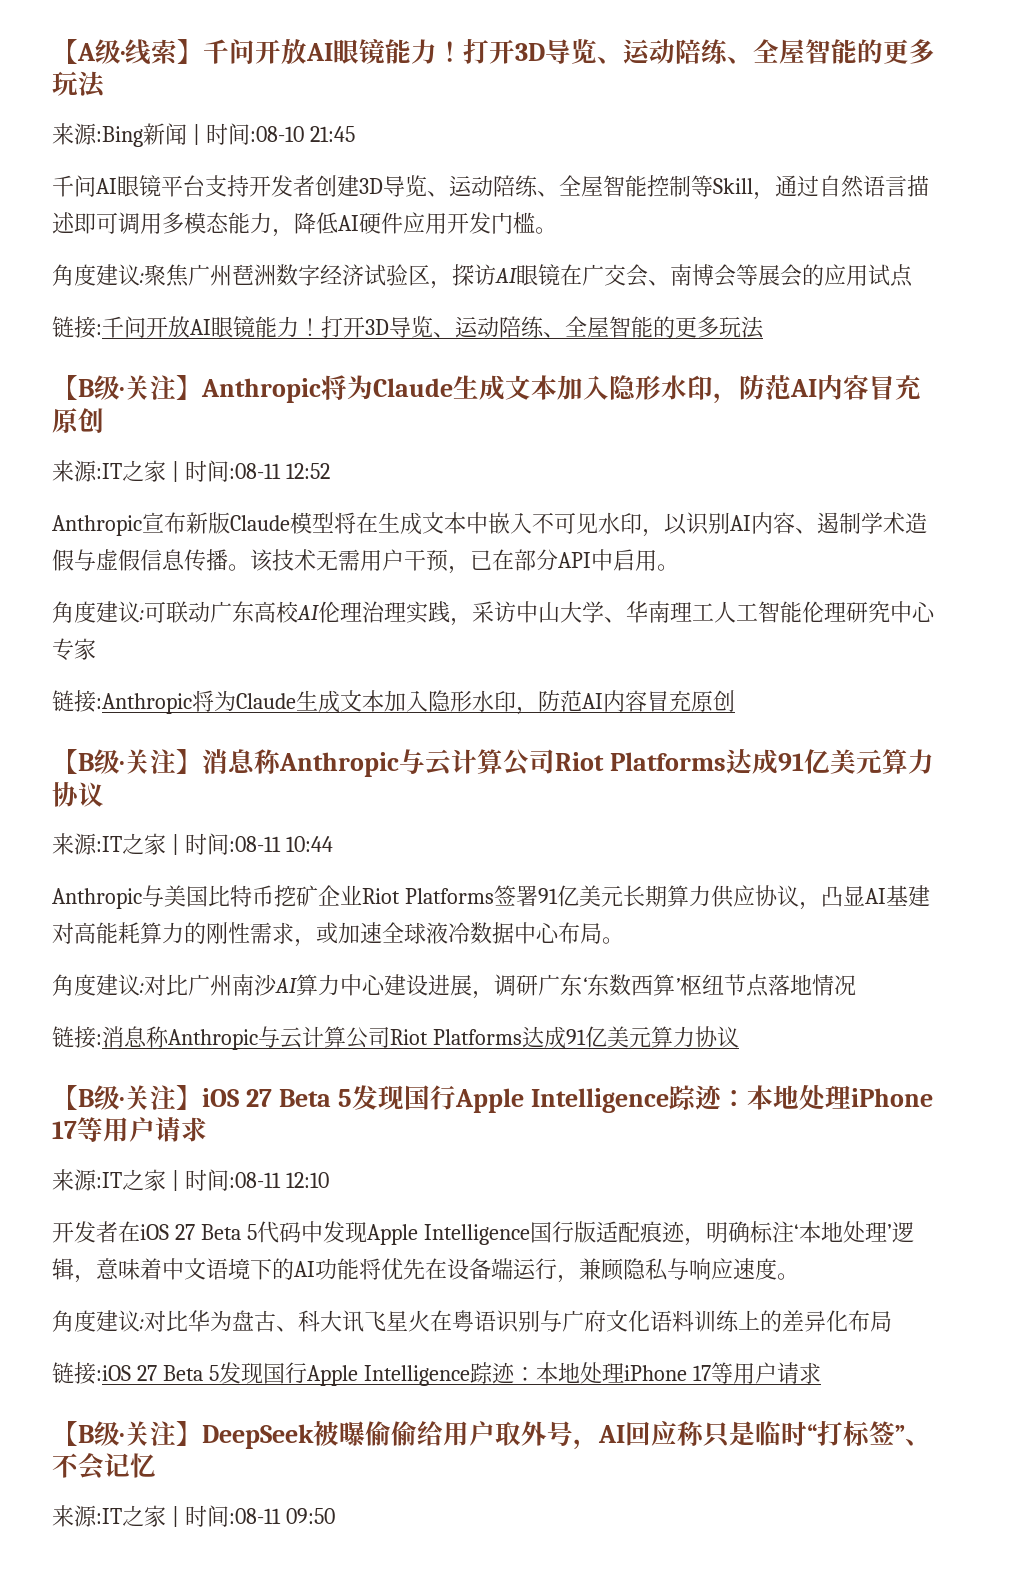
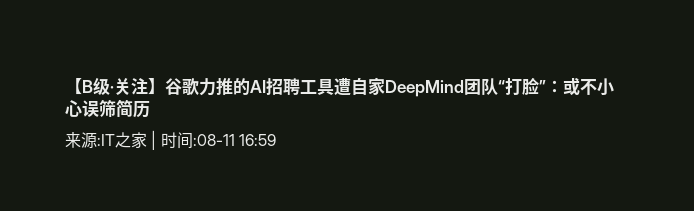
- 【A级·线索】千问开放AI眼镜能力！打开3D导览、运动陪练、全屋智能的更多玩法
- 来源:Bing新闻 | 时间:08-10 21:45
- 千问AI眼镜平台支持开发者创建3D导览、运动陪练、全屋智能控制等Skill，通过自然语言描述即可调用多模态能力，降低AI硬件应用开发门槛。
- 角度建议:聚焦广州琶洲数字经济试验区，探访AI眼镜在广交会、南博会等展会的应用试点
- 链接:千问开放AI眼镜能力！打开3D导览、运动陪练、全屋智能的更多玩法
- 【B级·关注】Anthropic将为Claude生成文本加入隐形水印，防范AI内容冒充原创
- 来源:IT之家 | 时间:08-11 12:52
- Anthropic宣布新版Claude模型将在生成文本中嵌入不可见水印，以识别AI内容、遏制学术造假与虚假信息传播。该技术无需用户干预，已在部分API中启用。
- 角度建议:可联动广东高校AI伦理治理实践，采访中山大学、华南理工人工智能伦理研究中心专家
- 链接:Anthropic将为Claude生成文本加入隐形水印，防范AI内容冒充原创
- 【B级·关注】消息称Anthropic与云计算公司Riot Platforms达成91亿美元算力协议
- 来源:IT之家 | 时间:08-11 10:44
- Anthropic与美国比特币挖矿企业Riot Platforms签署91亿美元长期算力供应协议，凸显AI基建对高能耗算力的刚性需求，或加速全球液冷数据中心布局。
- 角度建议:对比广州南沙AI算力中心建设进展，调研广东‘东数西算’枢纽节点落地情况
- 链接:消息称Anthropic与云计算公司Riot Platforms达成91亿美元算力协议
- 【B级·关注】iOS 27 Beta 5发现国行Apple Intelligence踪迹：本地处理iPhone 17等用户请求
- 来源:IT之家 | 时间:08-11 12:10
- 开发者在iOS 27 Beta 5代码中发现Apple Intelligence国行版适配痕迹，明确标注‘本地处理’逻辑，意味着中文语境下的AI功能将优先在设备端运行，兼顾隐私与响应速度。
- 角度建议:对比华为盘古、科大讯飞星火在粤语识别与广府文化语料训练上的差异化布局
- 链接:iOS 27 Beta 5发现国行Apple Intelligence踪迹：本地处理iPhone 17等用户请求
- 【B级·关注】DeepSeek被曝偷偷给用户取外号，AI回应称只是临时“打标签”、不会记忆
- 来源:IT之家 | 时间:08-11 09:50
+ 【B级·关注】谷歌力推的AI招聘工具遭自家DeepMind团队“打脸”：或不小心误筛简历
+ 来源:IT之家 | 时间:08-11 16:59

